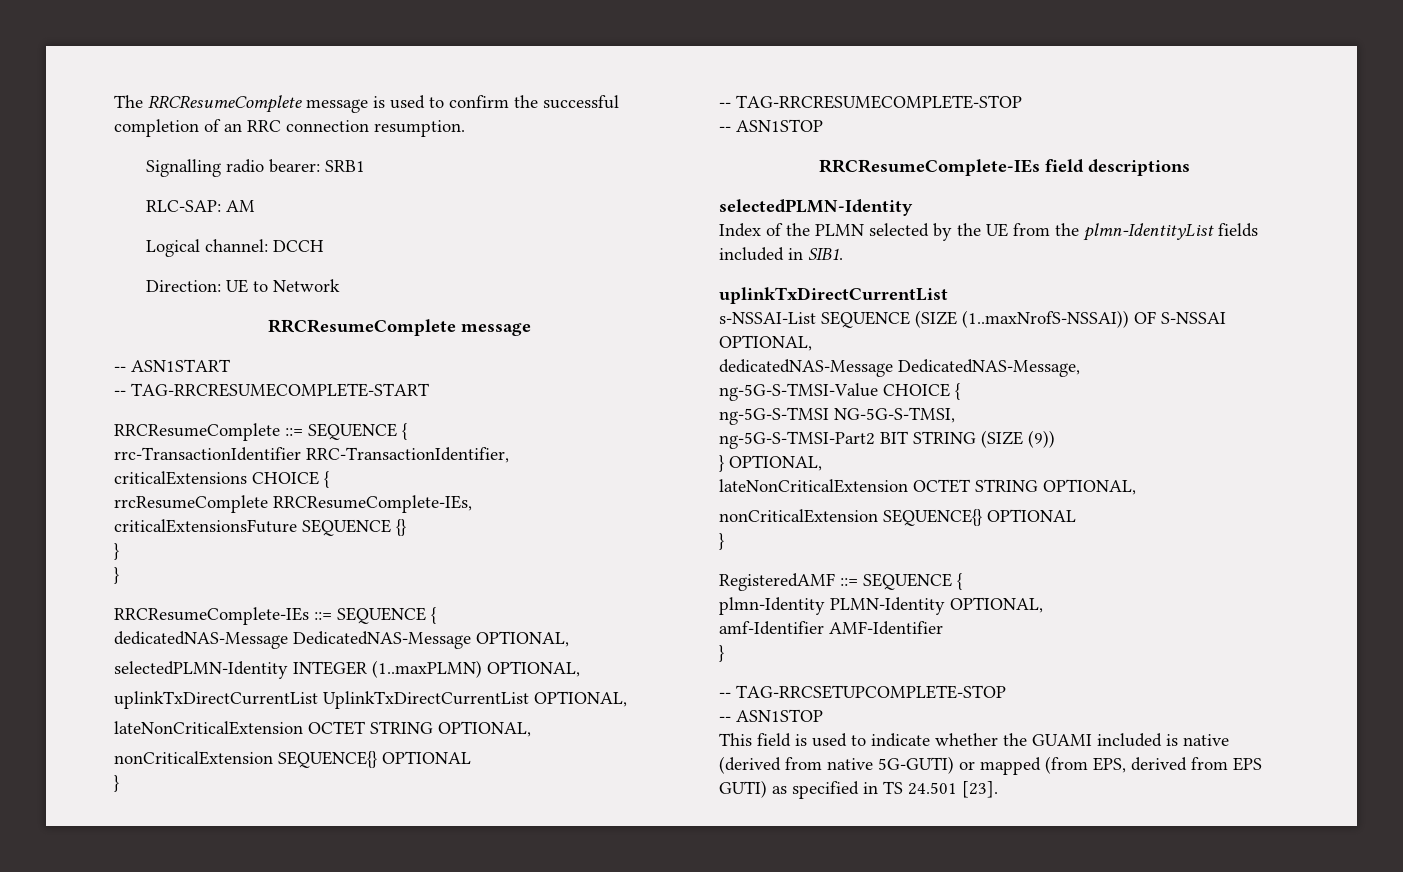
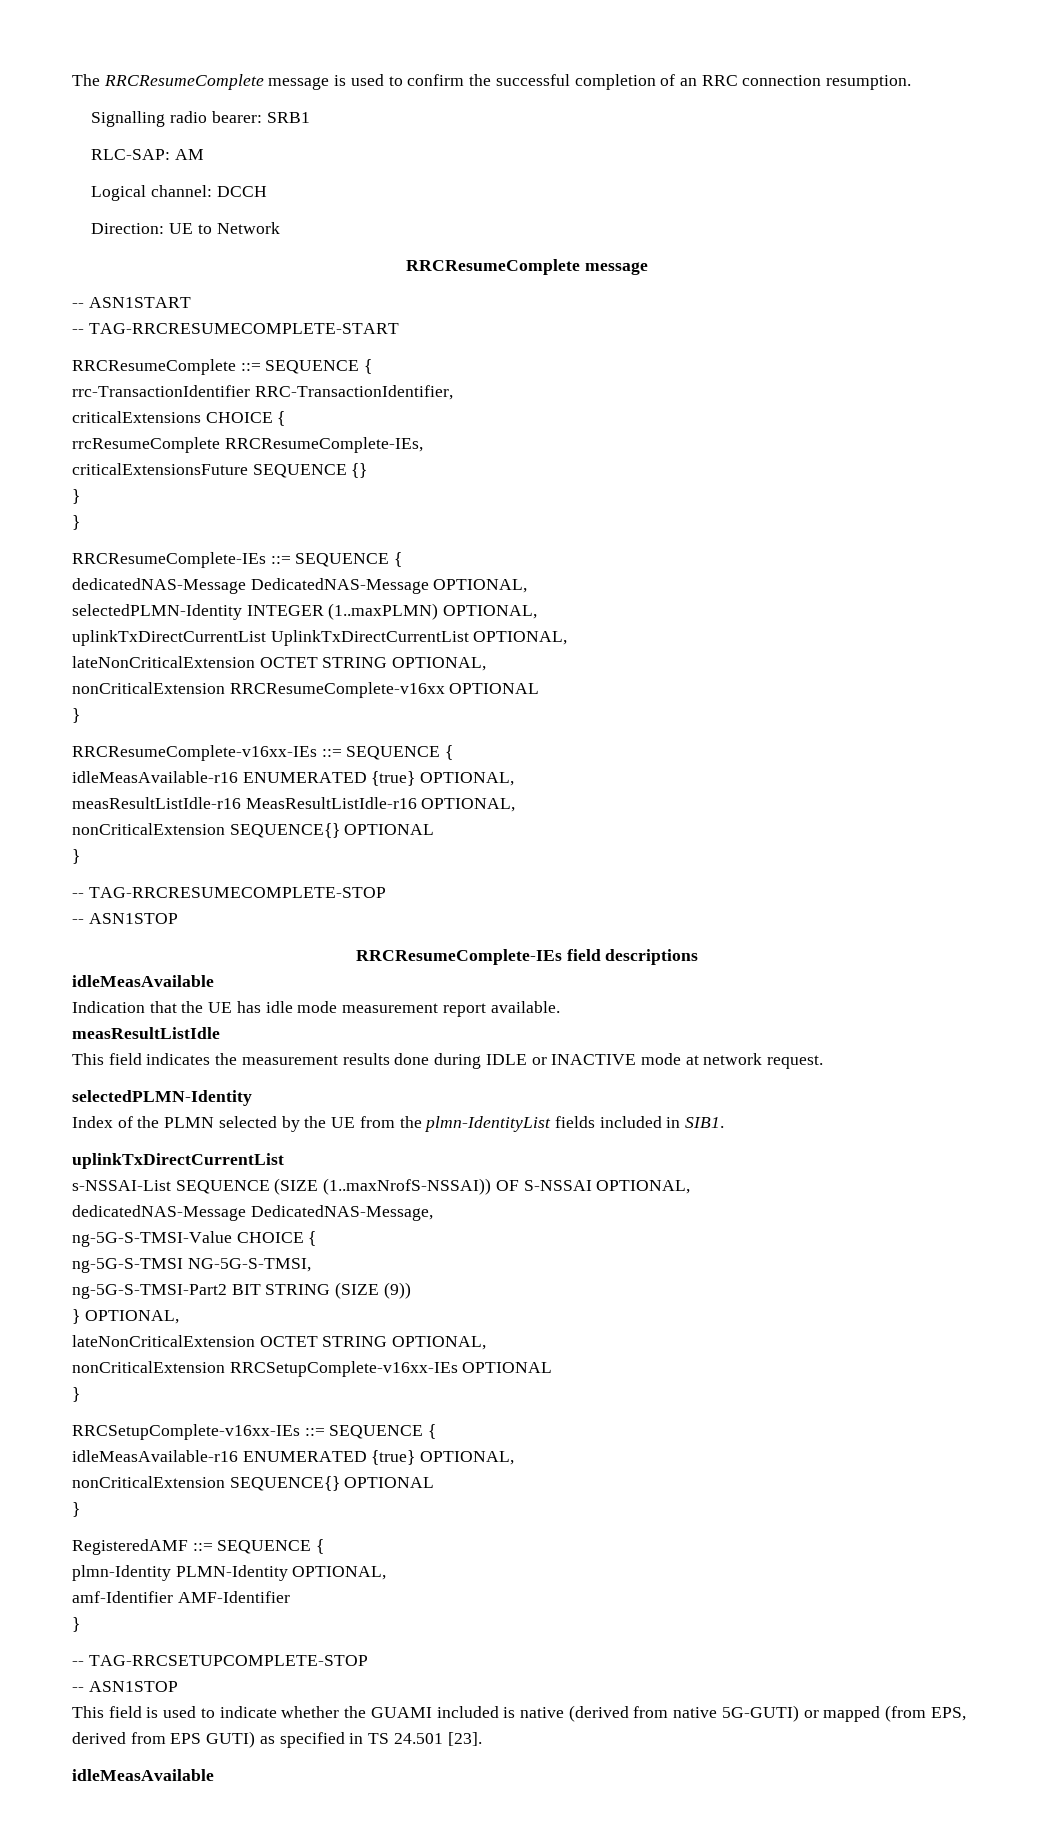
+ nonCriticalExtension RRCResumeComplete-v16xx OPTIONAL
+ }
+ RRCResumeComplete-v16xx-IEs ::= SEQUENCE {
+ idleMeasAvailable-r16 ENUMERATED {true} OPTIONAL,
+ measResultListIdle-r16 MeasResultListIdle-r16 OPTIONAL,
  RRCResumeComplete-IEs field descriptions
+ idleMeasAvailable
+ Indication that the UE has idle mode measurement report available.
+ measResultListIdle
+ This field indicates the measurement results done during IDLE or INACTIVE mode at network request.
+ nonCriticalExtension RRCSetupComplete-v16xx-IEs OPTIONAL
+ }
+ RRCSetupComplete-v16xx-IEs ::= SEQUENCE {
+ idleMeasAvailable-r16 ENUMERATED {true} OPTIONAL,
  This field is used to indicate whether the GUAMI included is native (derived from native 5G-GUTI) or mapped (from EPS, derived from EPS GUTI) as specified in TS 24.501 [23].
+ idleMeasAvailable

